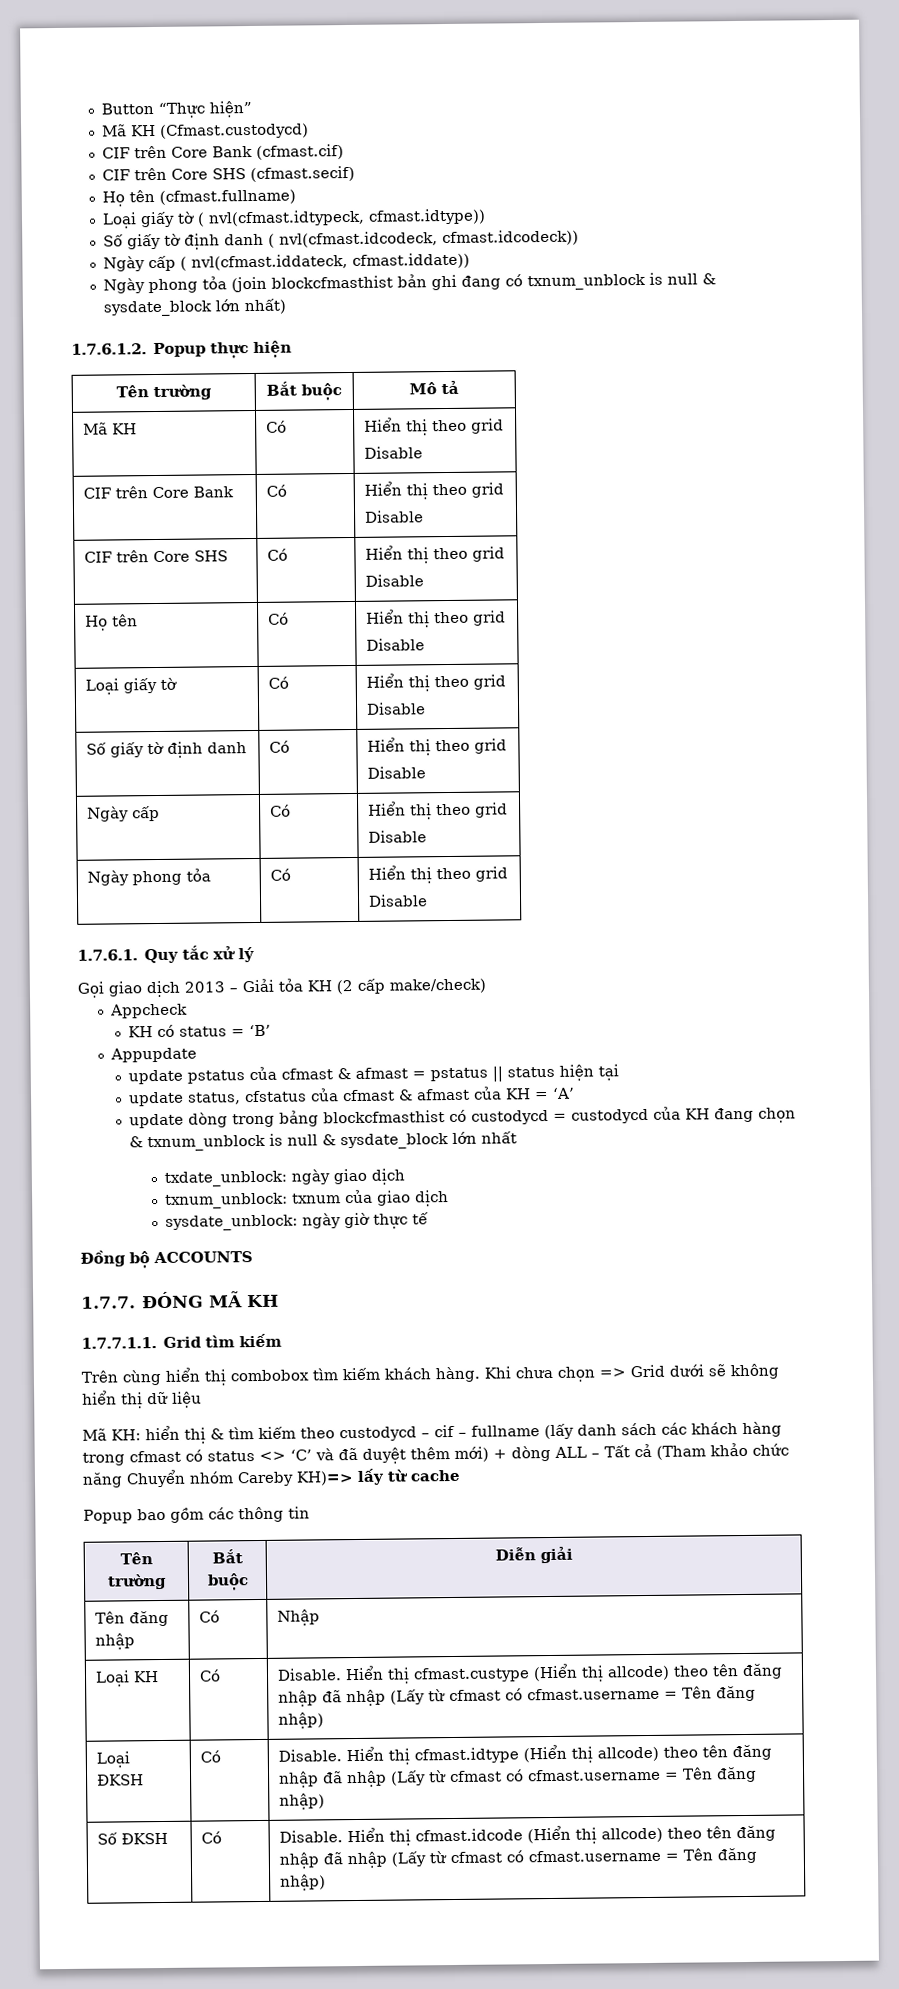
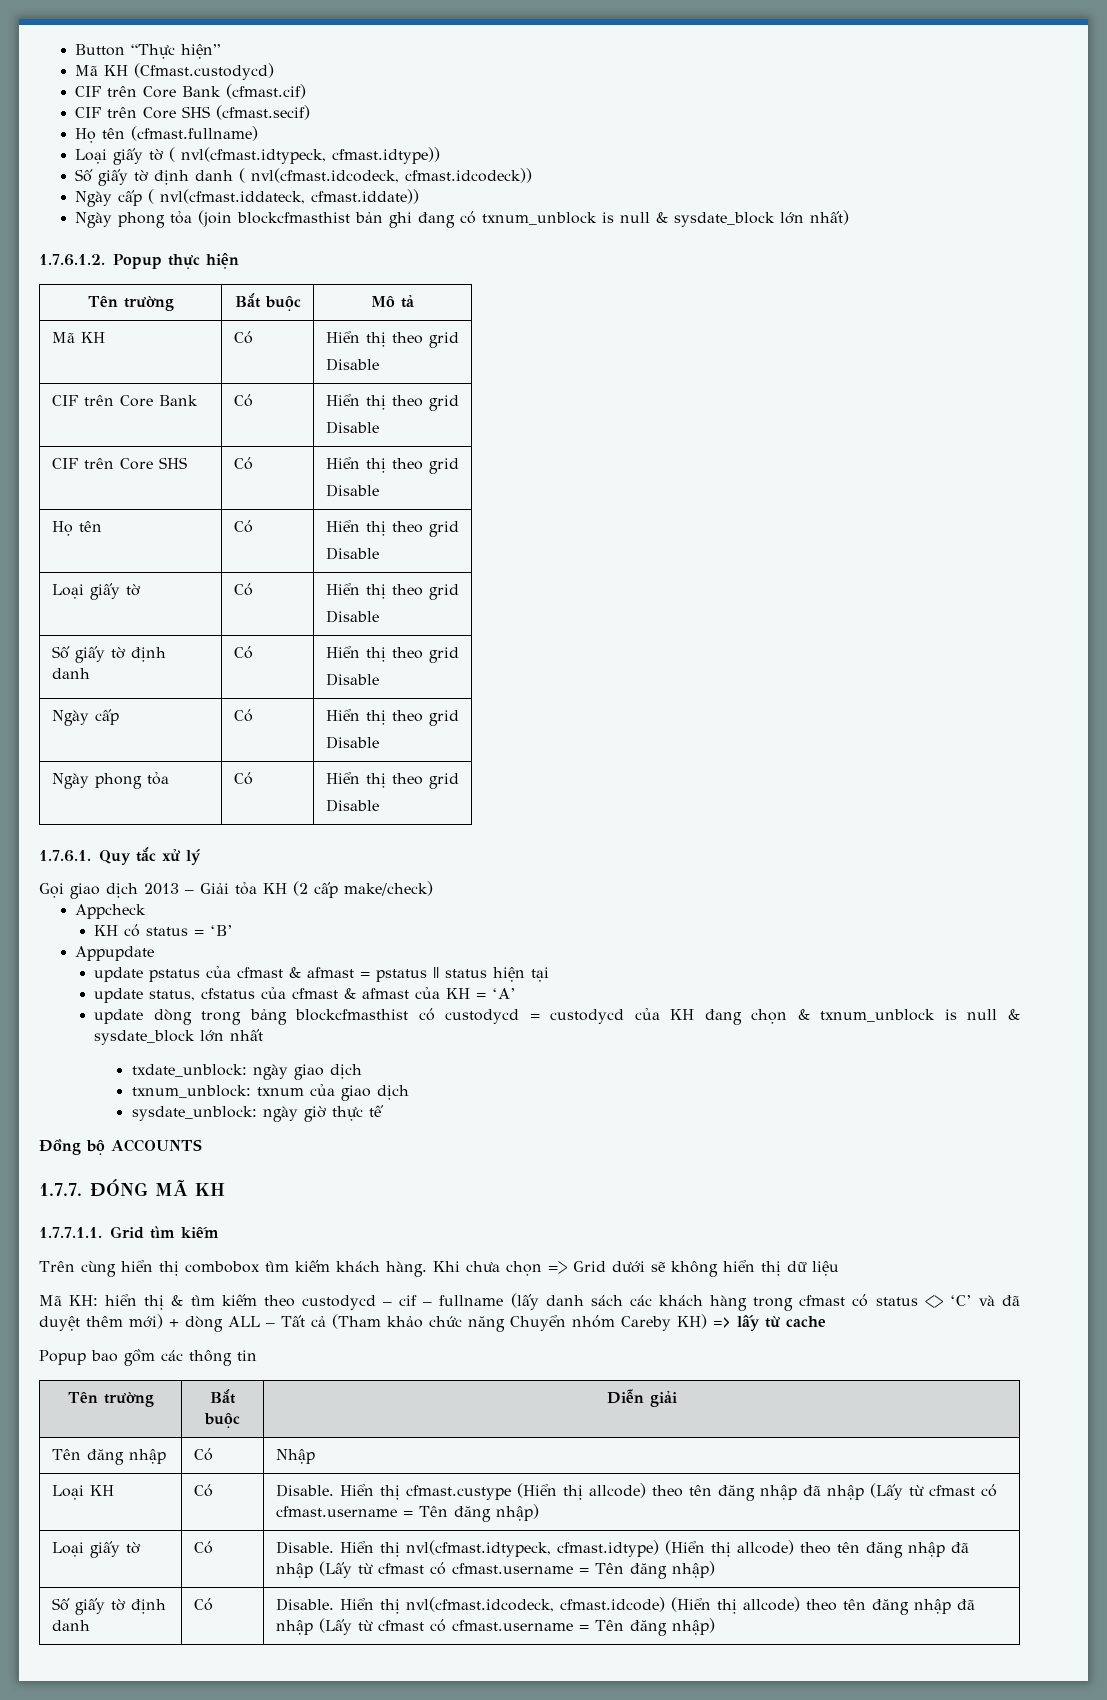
- Mã KH: hiển thị & tìm kiếm theo custodycd – cif – fullname (lấy danh sách các khách hàng trong cfmast có status <> ‘C’ và đã duyệt thêm mới) + dòng ALL – Tất cả (Tham khảo chức năng Chuyển nhóm Careby KH)=> lấy từ cache
+ Mã KH: hiển thị & tìm kiếm theo custodycd – cif – fullname (lấy danh sách các khách hàng trong cfmast có status <> ‘C’ và đã duyệt thêm mới) + dòng ALL – Tất cả (Tham khảo chức năng Chuyển nhóm Careby KH) => lấy từ cache
- Loại ĐKSH | Có | Disable. Hiển thị cfmast.idtype (Hiển thị allcode) theo tên đăng nhập đã nhập (Lấy từ cfmast có cfmast.username = Tên đăng nhập)
+ Loại giấy tờ | Có | Disable. Hiển thị nvl(cfmast.idtypeck, cfmast.idtype) (Hiển thị allcode) theo tên đăng nhập đã nhập (Lấy từ cfmast có cfmast.username = Tên đăng nhập)
- Số ĐKSH | Có | Disable. Hiển thị cfmast.idcode (Hiển thị allcode) theo tên đăng nhập đã nhập (Lấy từ cfmast có cfmast.username = Tên đăng nhập)
+ Số giấy tờ định danh | Có | Disable. Hiển thị nvl(cfmast.idcodeck, cfmast.idcode) (Hiển thị allcode) theo tên đăng nhập đã nhập (Lấy từ cfmast có cfmast.username = Tên đăng nhập)

